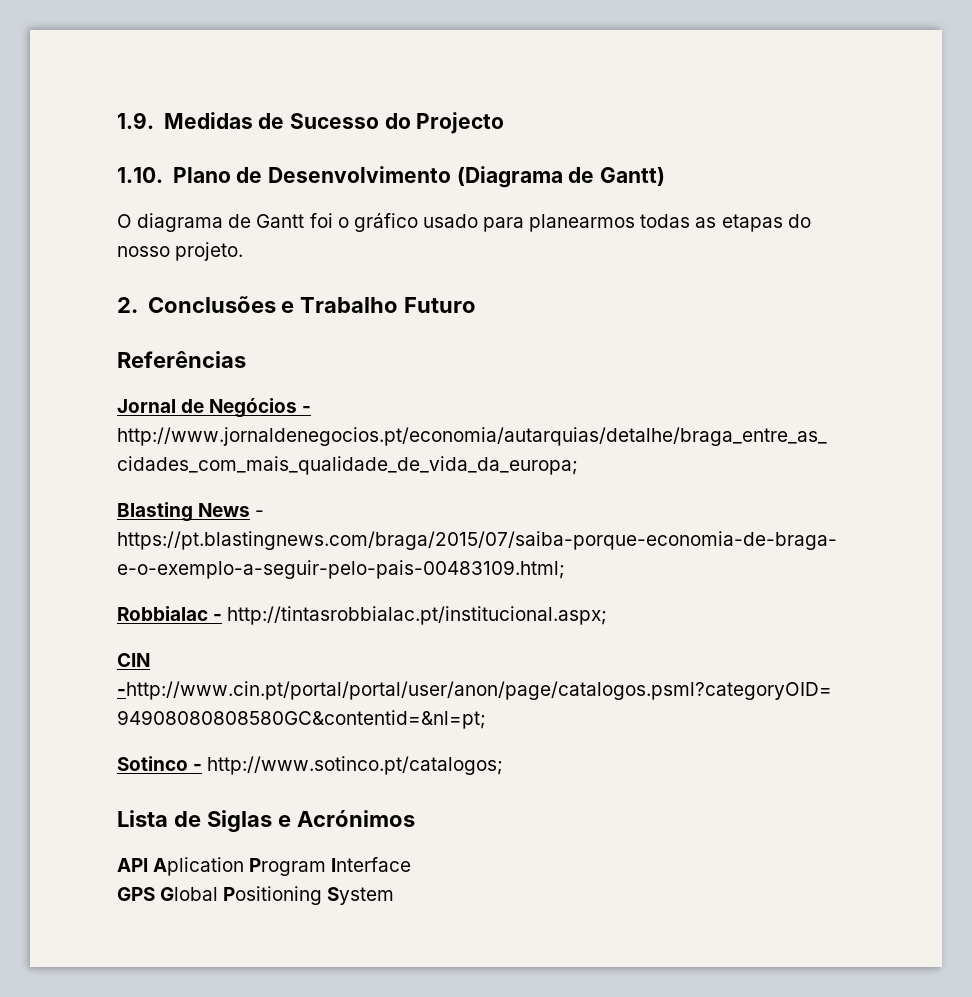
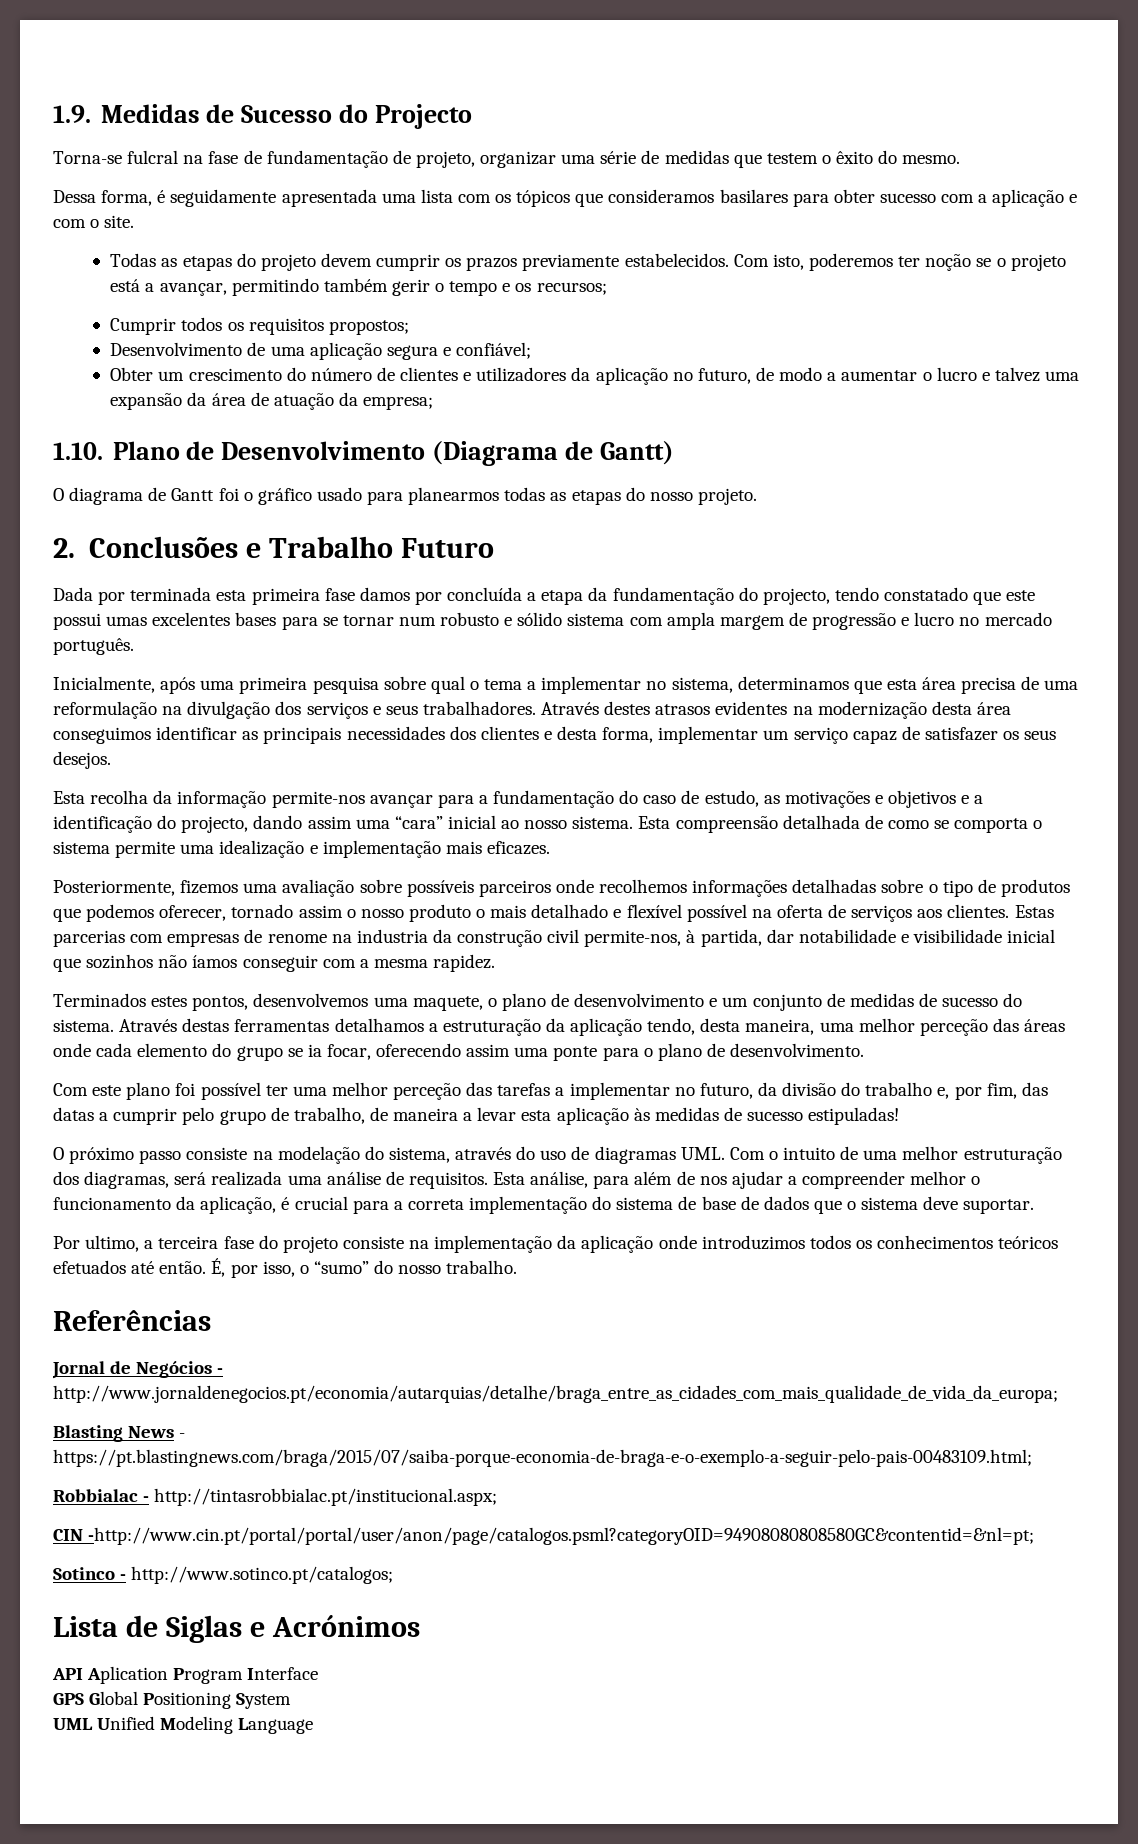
+ Torna-se fulcral na fase de fundamentação de projeto, organizar uma série de medidas que testem o êxito do mesmo.
+ Dessa forma, é seguidamente apresentada uma lista com os tópicos que consideramos basilares para obter sucesso com a aplicação e com o site.
+ Todas as etapas do projeto devem cumprir os prazos previamente estabelecidos. Com isto, poderemos ter noção se o projeto está a avançar, permitindo também gerir o tempo e os recursos;
+ Cumprir todos os requisitos propostos;
+ Desenvolvimento de uma aplicação segura e confiável;
+ Obter um crescimento do número de clientes e utilizadores da aplicação no futuro, de modo a aumentar o lucro e talvez uma expansão da área de atuação da empresa;
+ Dada por terminada esta primeira fase damos por concluída a etapa da fundamentação do projecto, tendo constatado que este possui umas excelentes bases para se tornar num robusto e sólido sistema com ampla margem de progressão e lucro no mercado português.
+ Inicialmente, após uma primeira pesquisa sobre qual o tema a implementar no sistema, determinamos que esta área precisa de uma reformulação na divulgação dos serviços e seus trabalhadores. Através destes atrasos evidentes na modernização desta área conseguimos identificar as principais necessidades dos clientes e desta forma, implementar um serviço capaz de satisfazer os seus desejos.
+ Esta recolha da informação permite-nos avançar para a fundamentação do caso de estudo, as motivações e objetivos e a identificação do projecto, dando assim uma “cara” inicial ao nosso sistema. Esta compreensão detalhada de como se comporta o sistema permite uma idealização e implementação mais eficazes.
+ Posteriormente, fizemos uma avaliação sobre possíveis parceiros onde recolhemos informações detalhadas sobre o tipo de produtos que podemos oferecer, tornado assim o nosso produto o mais detalhado e flexível possível na oferta de serviços aos clientes. Estas parcerias com empresas de renome na industria da construção civil permite-nos, à partida, dar notabilidade e visibilidade inicial que sozinhos não íamos conseguir com a mesma rapidez.
+ Terminados estes pontos, desenvolvemos uma maquete, o plano de desenvolvimento e um conjunto de medidas de sucesso do sistema. Através destas ferramentas detalhamos a estruturação da aplicação tendo, desta maneira, uma melhor perceção das áreas onde cada elemento do grupo se ia focar, oferecendo assim uma ponte para o plano de desenvolvimento.
+ Com este plano foi possível ter uma melhor perceção das tarefas a implementar no futuro, da divisão do trabalho e, por fim, das datas a cumprir pelo grupo de trabalho, de maneira a levar esta aplicação às medidas de sucesso estipuladas!
+ O próximo passo consiste na modelação do sistema, através do uso de diagramas UML. Com o intuito de uma melhor estruturação dos diagramas, será realizada uma análise de requisitos. Esta análise, para além de nos ajudar a compreender melhor o funcionamento da aplicação, é crucial para a correta implementação do sistema de base de dados que o sistema deve suportar.
+ Por ultimo, a terceira fase do projeto consiste na implementação da aplicação onde introduzimos todos os conhecimentos teóricos efetuados até então. É, por isso, o “sumo” do nosso trabalho.
+ UML Unified Modeling Language

